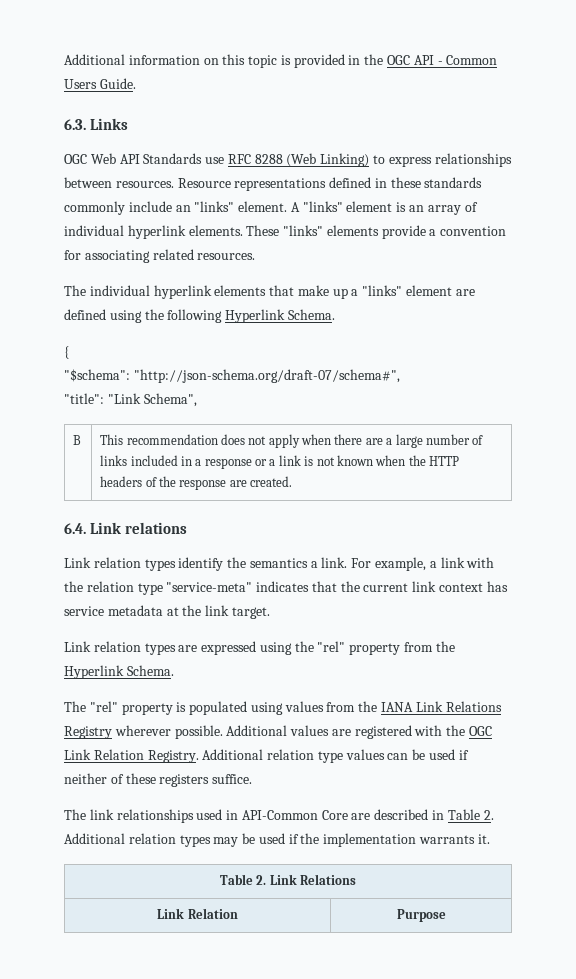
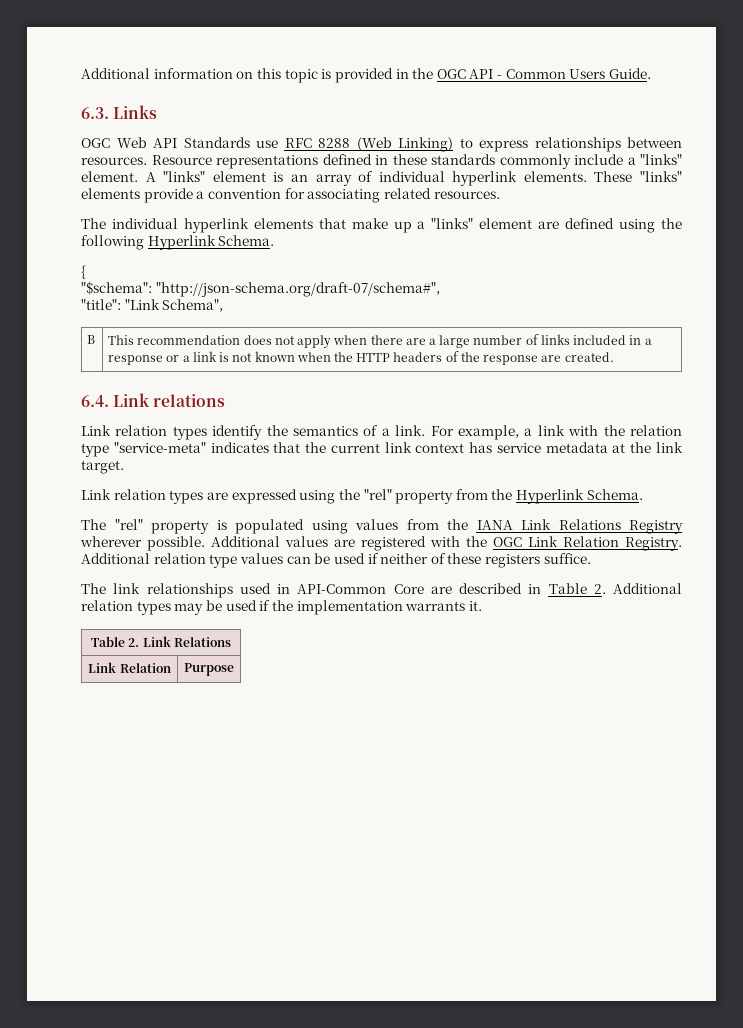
- Resource representations defined in these standards commonly include an "links" element.
+ Resource representations defined in these standards commonly include a "links" element.
- Link relation types identify the semantics a link.
+ Link relation types identify the semantics of a link.

